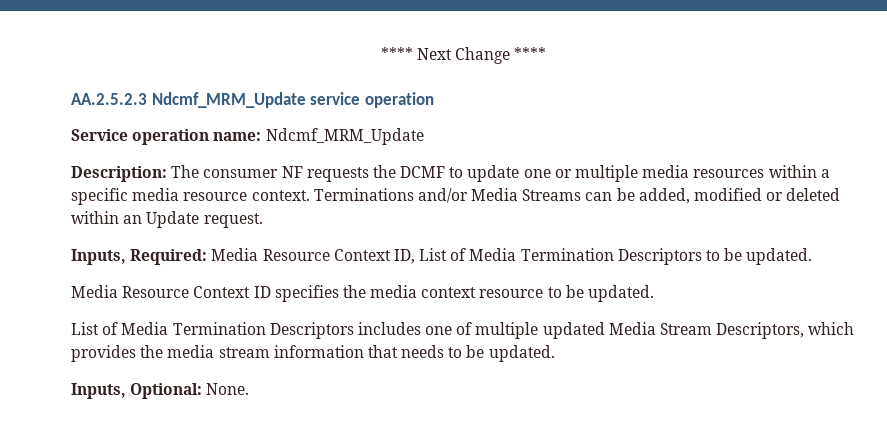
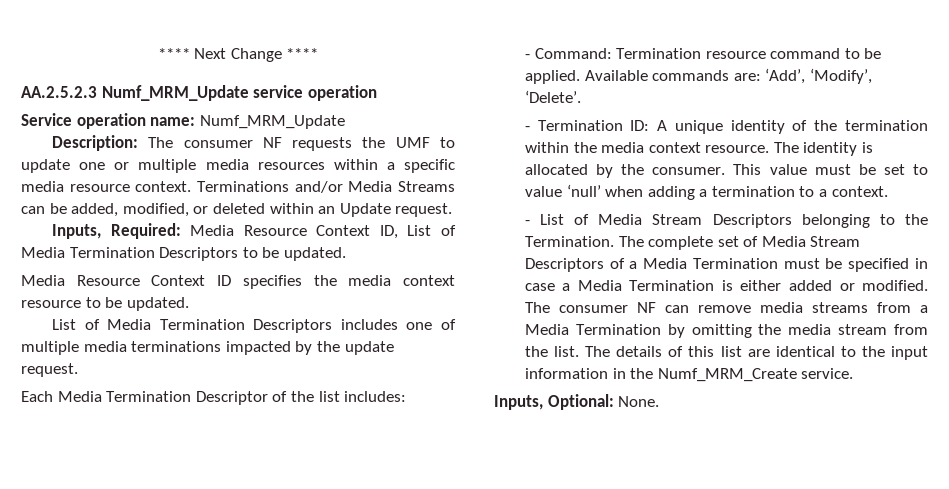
- AA.2.5.2.3 Ndcmf_MRM_Update service operation
+ AA.2.5.2.3 Numf_MRM_Update service operation
- Service operation name: Ndcmf_MRM_Update
+ Service operation name: Numf_MRM_Update
- Description: The consumer NF requests the DCMF to update one or multiple media resources within a specific media resource context.
+ Description: The consumer NF requests the UMF to update one or multiple media resources within a specific media resource context.
- Terminations and/or Media Streams can be added, modified or deleted within an Update request.
+ Terminations and/or Media Streams can be added, modified, or deleted within an Update request.
- List of Media Termination Descriptors includes one of multiple updated Media Stream Descriptors, which provides the media stream information that needs to be updated.
+ List of Media Termination Descriptors includes one of multiple media terminations impacted by the update request.
+ Each Media Termination Descriptor of the list includes:
+ - Command: Termination resource command to be applied. Available commands are: ‘Add’, ‘Modify’, ‘Delete’.
+ - Termination ID: A unique identity of the termination within the media context resource. The identity is allocated by the consumer. This value must be set to value ‘null’ when adding a termination to a context.
+ - List of Media Stream Descriptors belonging to the Termination. The complete set of Media Stream Descriptors of a Media Termination must be specified in case a Media Termination is either added or modified. The consumer NF can remove media streams from a Media Termination by omitting the media stream from the list. The details of this list are identical to the input information in the Numf_MRM_Create service.

